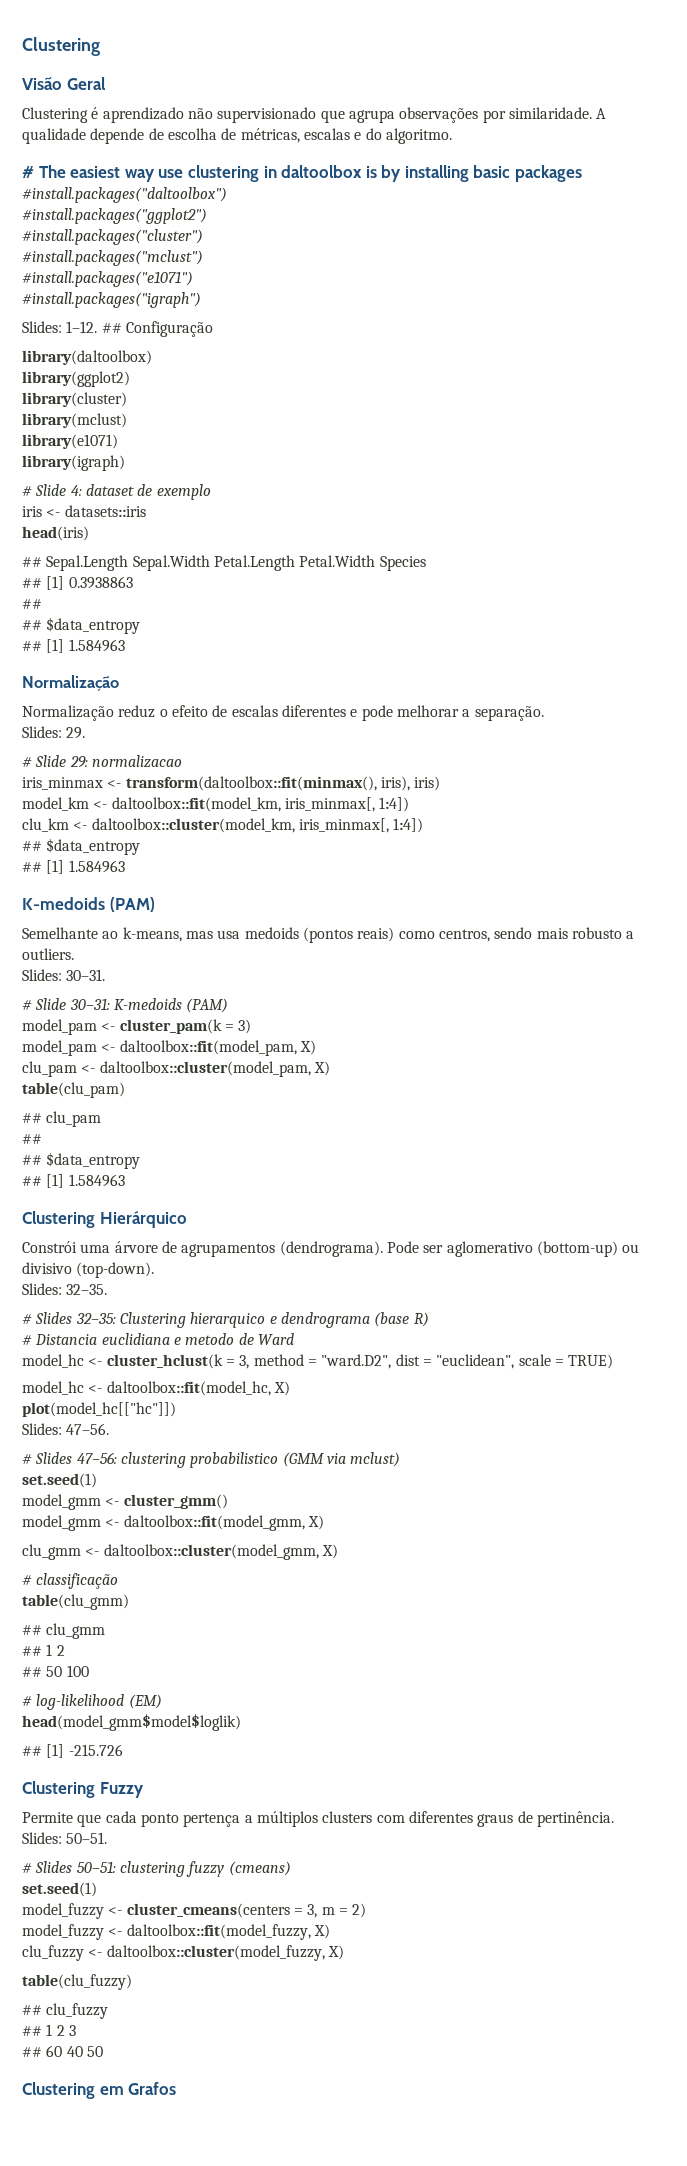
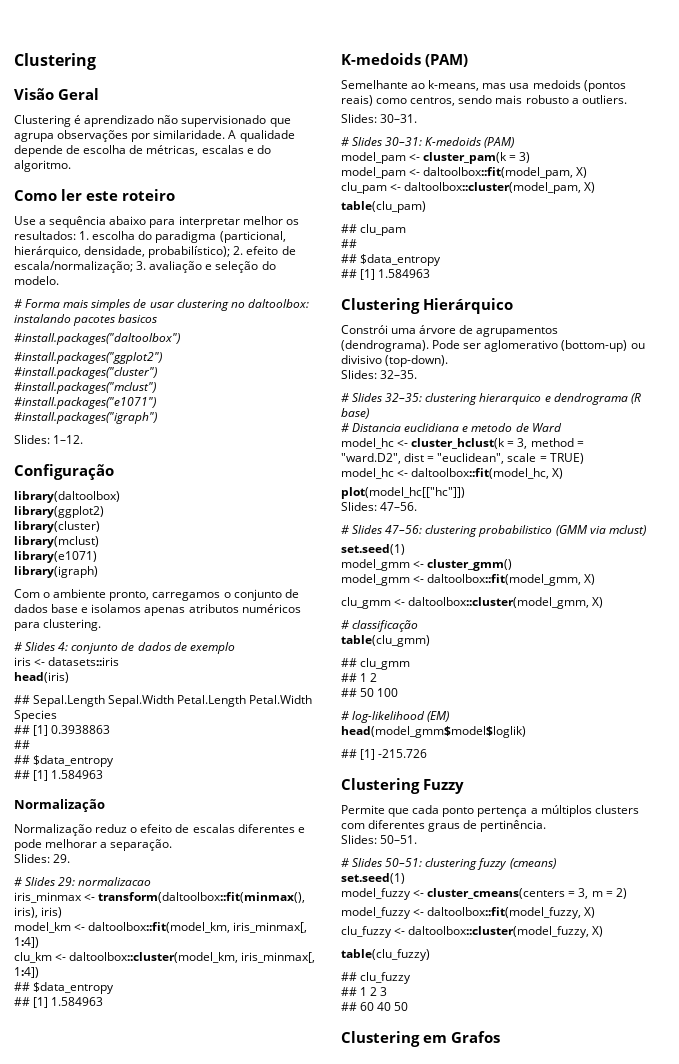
- # The easiest way use clustering in daltoolbox is by installing basic packages
+ Como ler este roteiro
+ Use a sequência abaixo para interpretar melhor os resultados: 1. escolha do paradigma (particional, hierárquico, densidade, probabilístico); 2. efeito de escala/normalização; 3. avaliação e seleção do modelo.
+ # Forma mais simples de usar clustering no daltoolbox: instalando pacotes basicos
- Slides: 1–12. ## Configuração
+ Slides: 1–12.
+ Configuração
- # Slide 4: dataset de exemplo
+ Com o ambiente pronto, carregamos o conjunto de dados base e isolamos apenas atributos numéricos para clustering.
+ # Slides 4: conjunto de dados de exemplo
- # Slide 29: normalizacao
+ # Slides 29: normalizacao
- # Slide 30–31: K-medoids (PAM)
+ # Slides 30–31: K-medoids (PAM)
- # Slides 32–35: Clustering hierarquico e dendrograma (base R)
+ # Slides 32–35: clustering hierarquico e dendrograma (R base)

